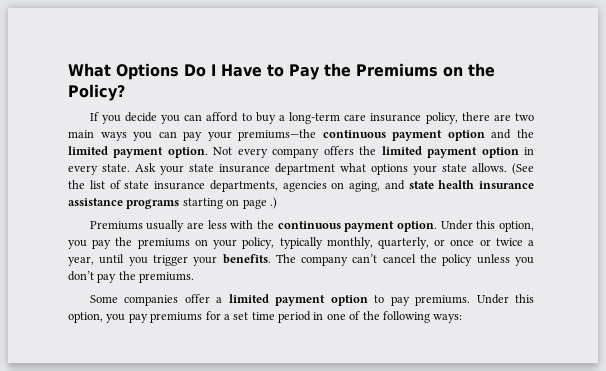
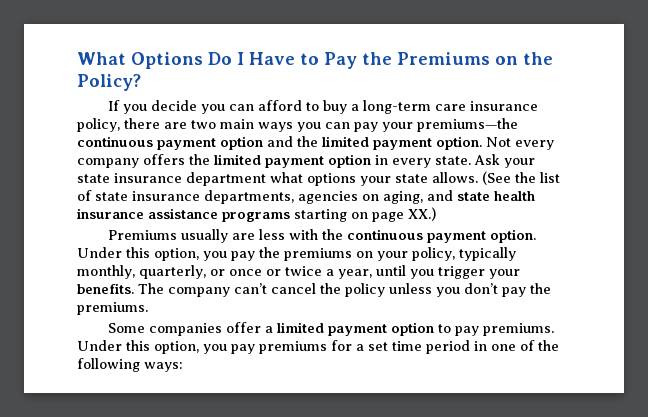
- (See the list of state insurance departments, agencies on aging, and state health insurance assistance programs starting on page .)
+ (See the list of state insurance departments, agencies on aging, and state health insurance assistance programs starting on page XX.)

